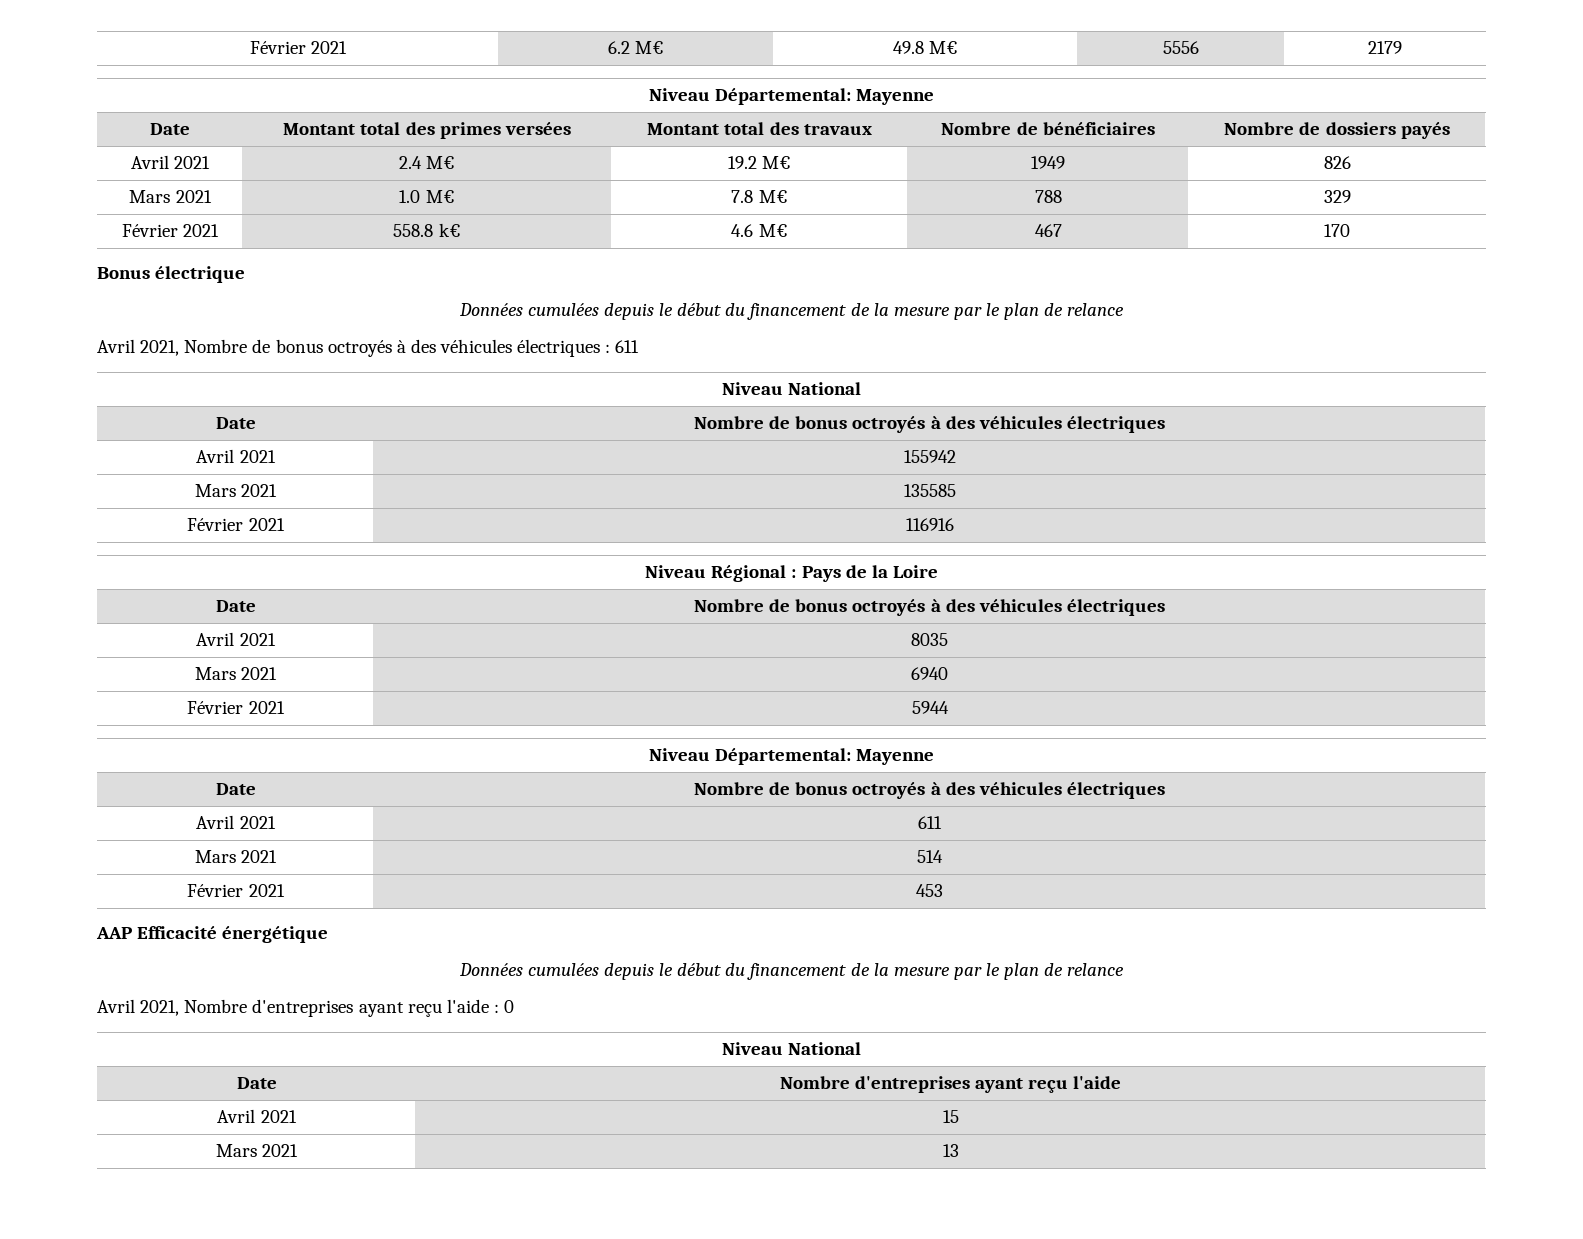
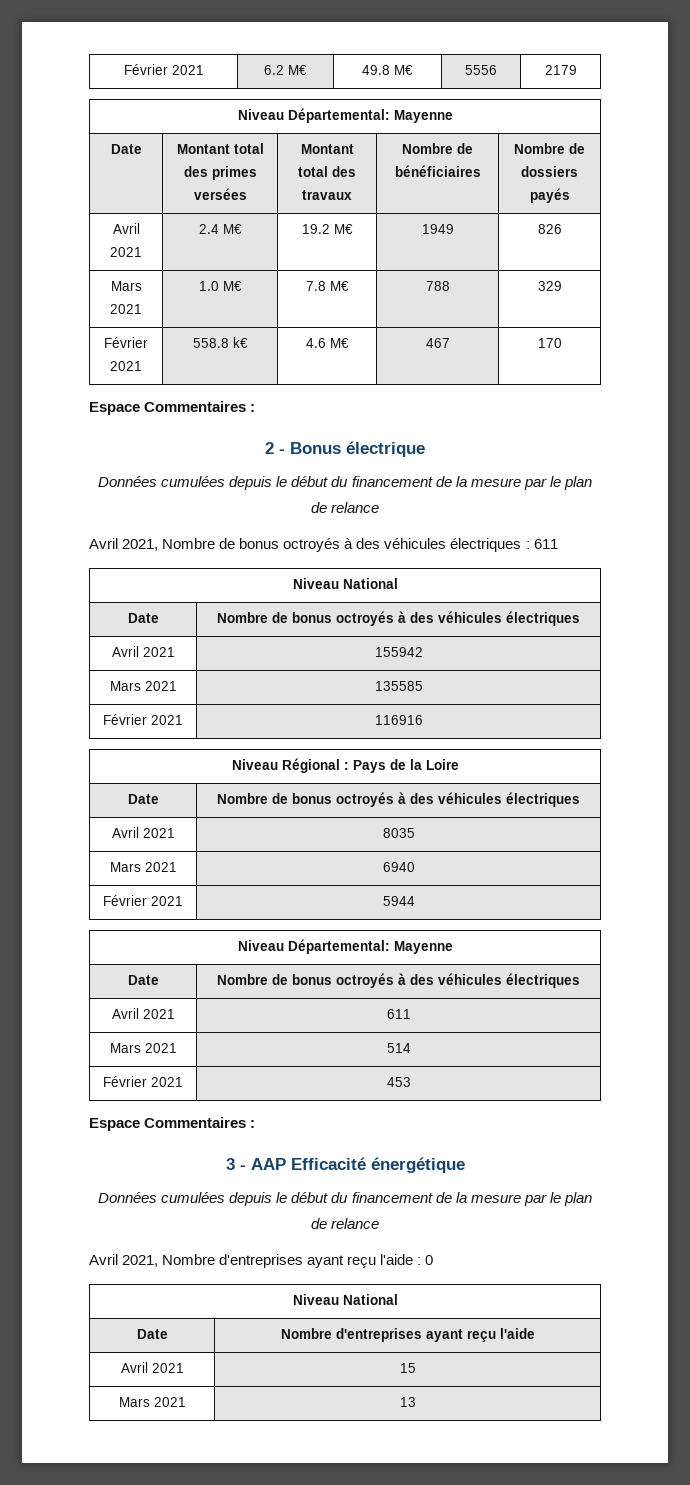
  Février 2021 | 558.8 k€ | 4.6 M€ | 467 | 170
- Bonus électrique
+ Espace Commentaires :
+ 2 - Bonus électrique
  Février 2021 | 453
- AAP Efficacité énergétique
+ Espace Commentaires :
+ 3 - AAP Efficacité énergétique

